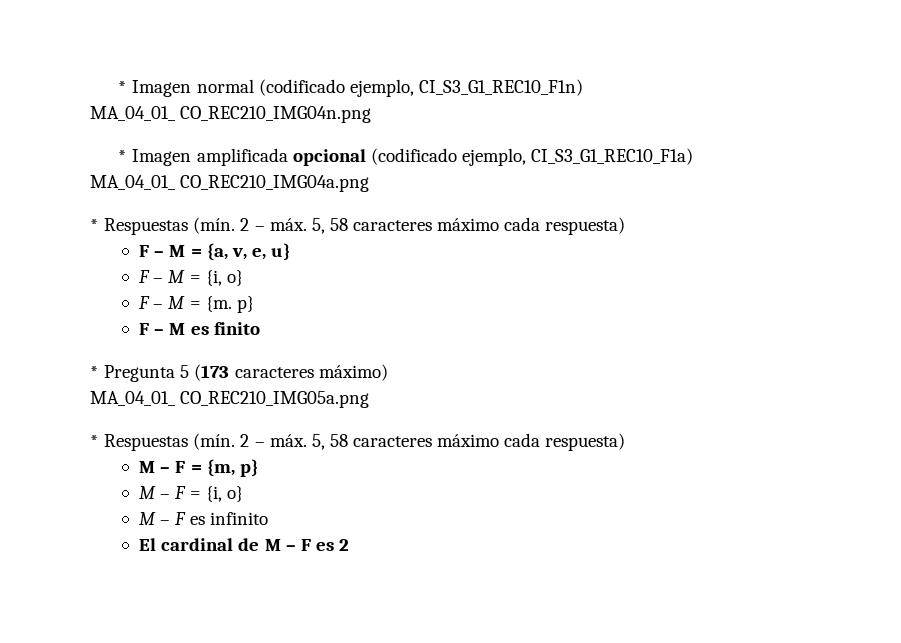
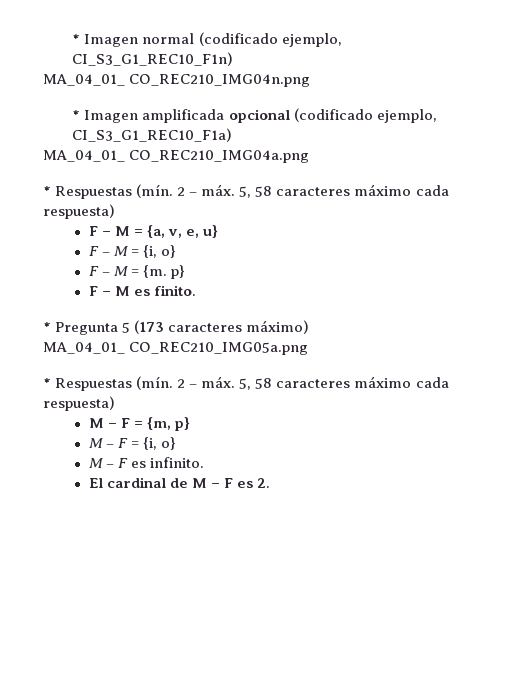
- F – M es finito
+ F – M es finito.
- M – F es infinito
+ M – F es infinito.
- El cardinal de M – F es 2
+ El cardinal de M – F es 2.

